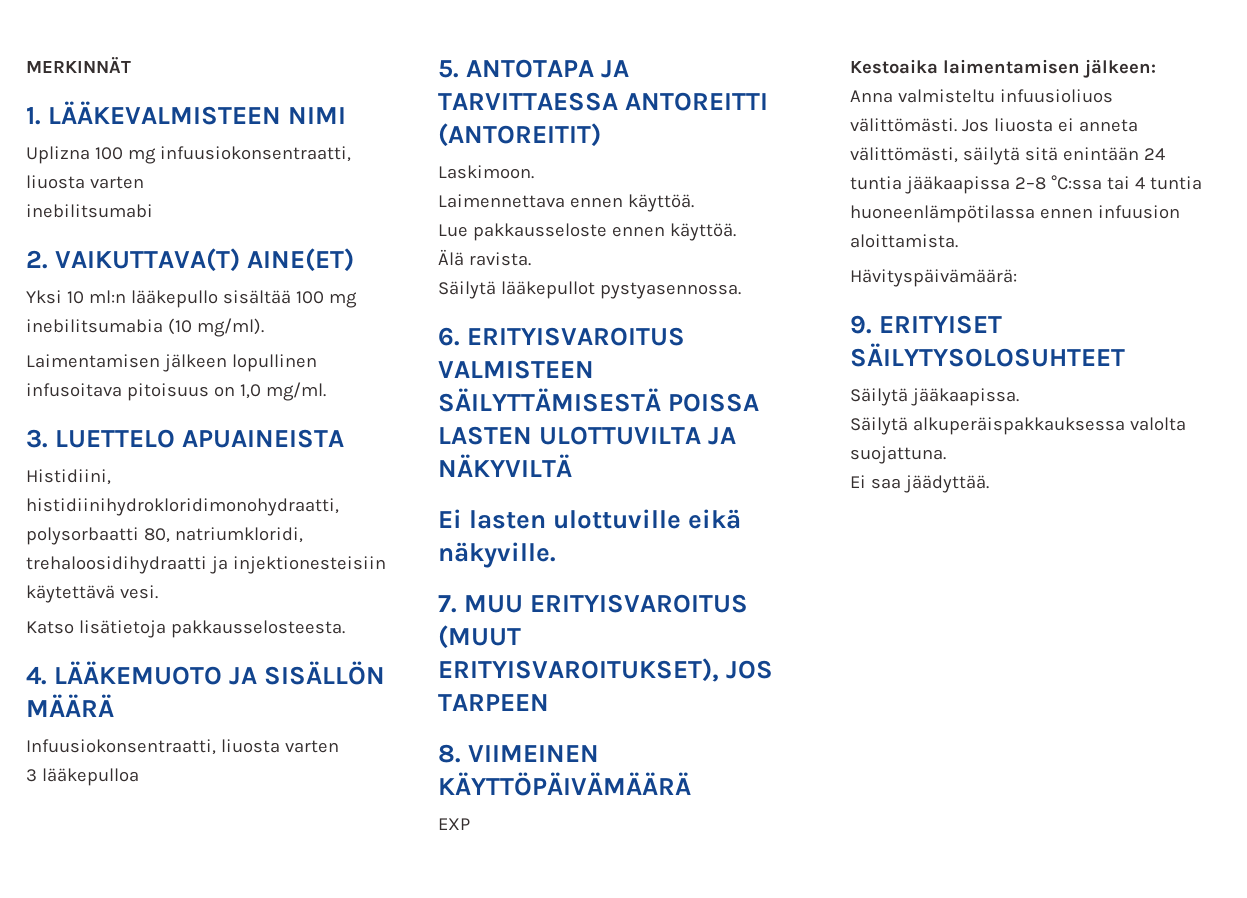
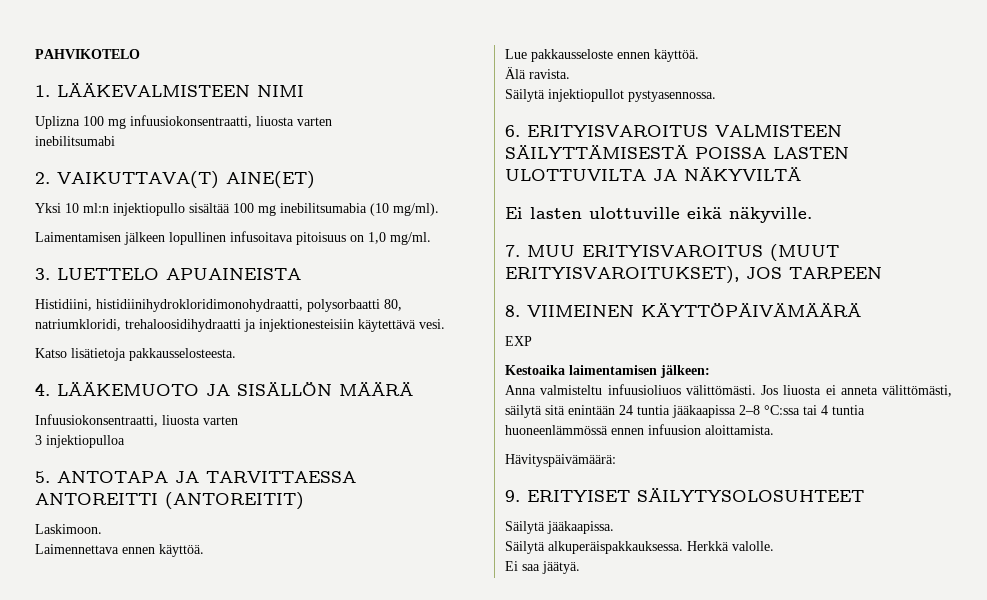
- MERKINNÄT
+ PAHVIKOTELO
- Yksi 10 ml:n lääkepullo sisältää 100 mg inebilitsumabia (10 mg/ml).
+ Yksi 10 ml:n injektiopullo sisältää 100 mg inebilitsumabia (10 mg/ml).
- 3 lääkepulloa
+ 3 injektiopulloa
- Säilytä lääkepullot pystyasennossa.
+ Säilytä injektiopullot pystyasennossa.
- Jos liuosta ei anneta välittömästi, säilytä sitä enintään 24 tuntia jääkaapissa 2–8 °C:ssa tai 4 tuntia huoneenlämpötilassa ennen infuusion aloittamista.
+ Jos liuosta ei anneta välittömästi, säilytä sitä enintään 24 tuntia jääkaapissa 2–8 °C:ssa tai 4 tuntia huoneenlämmössä ennen infuusion aloittamista.
- Säilytä alkuperäispakkauksessa valolta suojattuna.
+ Säilytä alkuperäispakkauksessa. Herkkä valolle.
- Ei saa jäädyttää.
+ Ei saa jäätyä.

